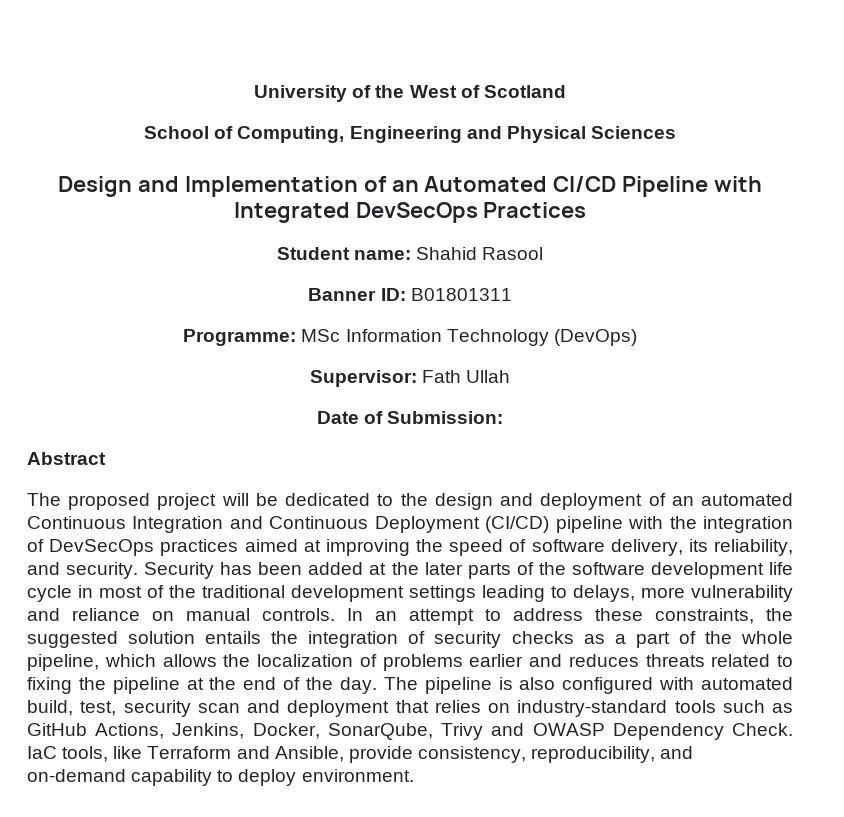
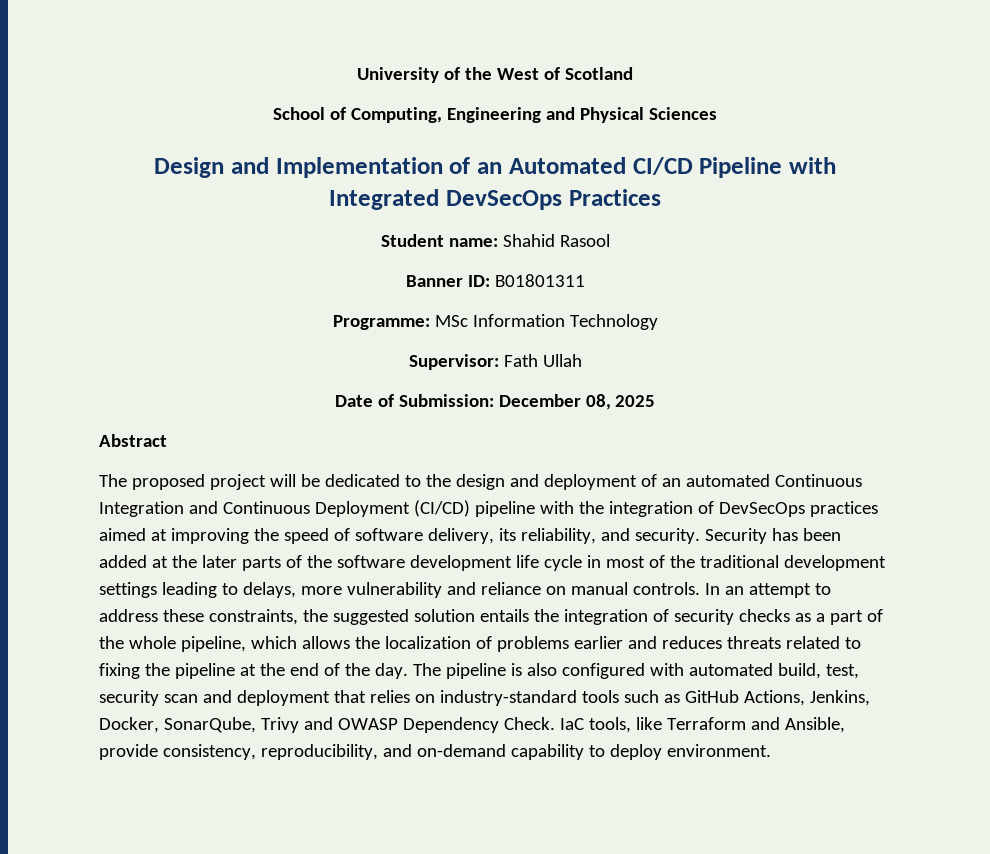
- Programme: MSc Information Technology (DevOps)
+ Programme: MSc Information Technology
- Date of Submission:
+ Date of Submission: December 08, 2025

